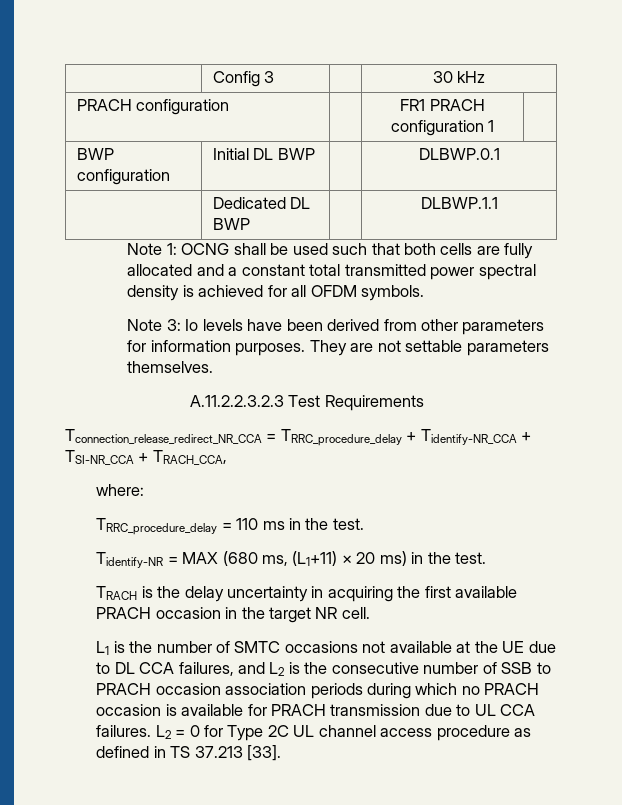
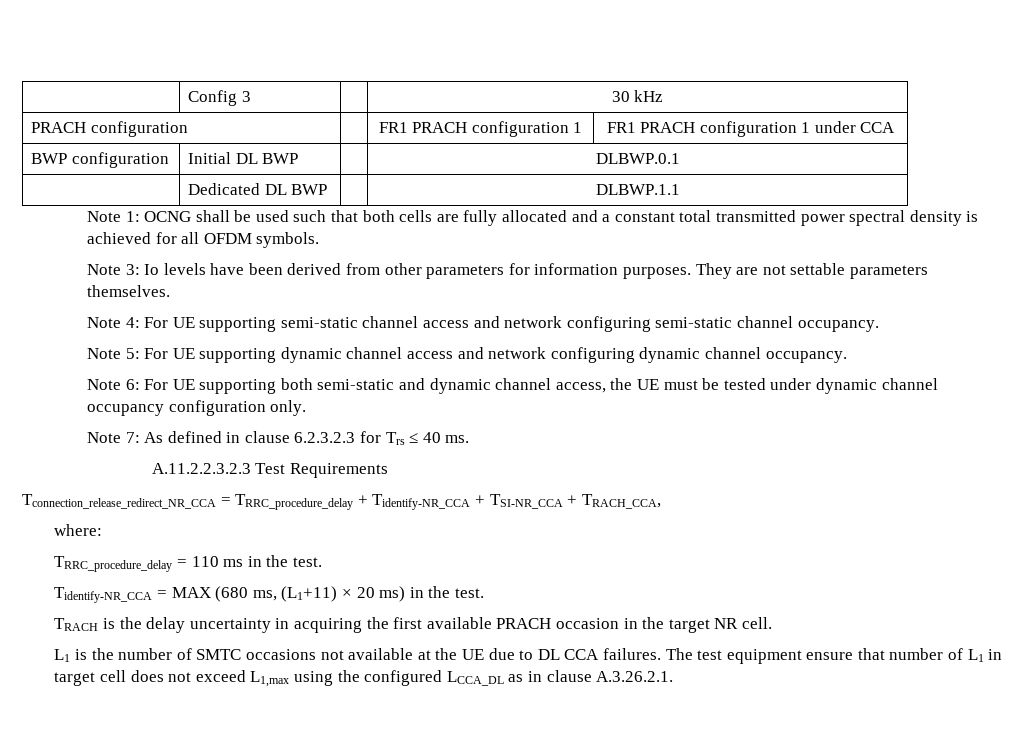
- PRACH configuration | | FR1 PRACH configuration 1 |
+ PRACH configuration | | FR1 PRACH configuration 1 | FR1 PRACH configuration 1 under CCA
+ Note 4: For UE supporting semi-static channel access and network configuring semi-static channel occupancy.
+ Note 5: For UE supporting dynamic channel access and network configuring dynamic channel occupancy.
+ Note 6: For UE supporting both semi-static and dynamic channel access, the UE must be tested under dynamic channel occupancy configuration only.
+ Note 7: As defined in clause 6.2.3.2.3 for Trs ≤ 40 ms.
- Tidentify-NR = MAX (680 ms, (L1+11) × 20 ms) in the test.
+ Tidentify-NR_CCA = MAX (680 ms, (L1+11) × 20 ms) in the test.
- L1 is the number of SMTC occasions not available at the UE due to DL CCA failures, and L2 is the consecutive number of SSB to PRACH occasion association periods during which no PRACH occasion is available for PRACH transmission due to UL CCA failures. L2 = 0 for Type 2C UL channel access procedure as defined in TS 37.213 [33].
+ L1 is the number of SMTC occasions not available at the UE due to DL CCA failures. The test equipment ensure that number of L1 in target cell does not exceed L1,max using the configured LCCA_DL as in clause A.3.26.2.1.

